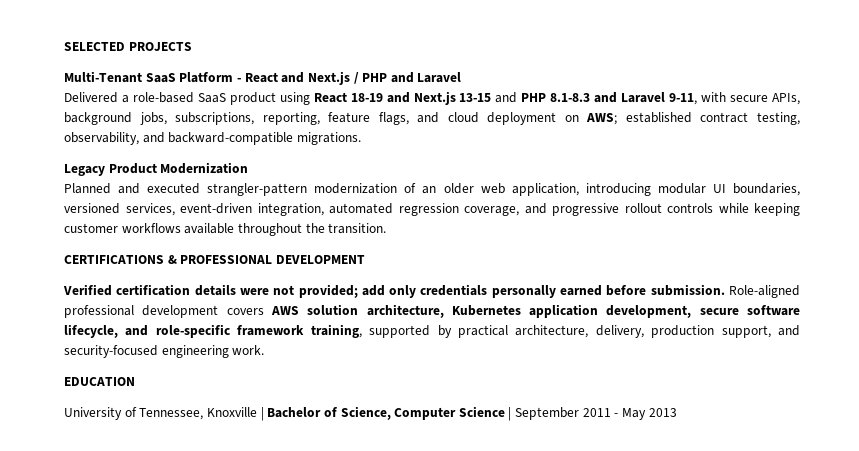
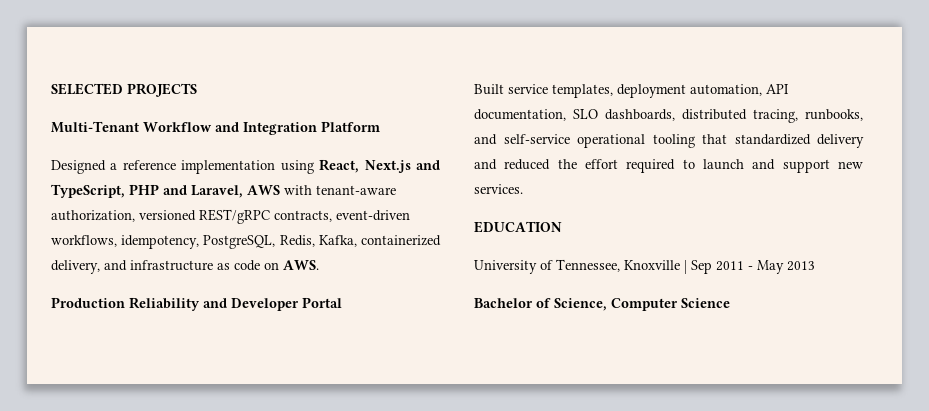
- Multi-Tenant SaaS Platform - React and Next.js / PHP and Laravel
- Delivered a role-based SaaS product using React 18-19 and Next.js 13-15 and PHP 8.1-8.3 and Laravel 9-11, with secure APIs, background jobs, subscriptions, reporting, feature flags, and cloud deployment on AWS; established contract testing, observability, and backward-compatible migrations.
- Legacy Product Modernization
- Planned and executed strangler-pattern modernization of an older web application, introducing modular UI boundaries, versioned services, event-driven integration, automated regression coverage, and progressive rollout controls while keeping customer workflows available throughout the transition.
- CERTIFICATIONS & PROFESSIONAL DEVELOPMENT
- Verified certification details were not provided; add only credentials personally earned before submission. Role-aligned professional development covers AWS solution architecture, Kubernetes application development, secure software lifecycle, and role-specific framework training, supported by practical architecture, delivery, production support, and security-focused engineering work.
+ Multi-Tenant Workflow and Integration Platform
+ Designed a reference implementation using React, Next.js and TypeScript, PHP and Laravel, AWS with tenant-aware authorization, versioned REST/gRPC contracts, event-driven workflows, idempotency, PostgreSQL, Redis, Kafka, containerized delivery, and infrastructure as code on AWS.
+ Production Reliability and Developer Portal
+ Built service templates, deployment automation, API documentation, SLO dashboards, distributed tracing, runbooks, and self-service operational tooling that standardized delivery and reduced the effort required to launch and support new services.
- University of Tennessee, Knoxville | Bachelor of Science, Computer Science | September 2011 - May 2013
+ University of Tennessee, Knoxville | Sep 2011 - May 2013
+ Bachelor of Science, Computer Science

